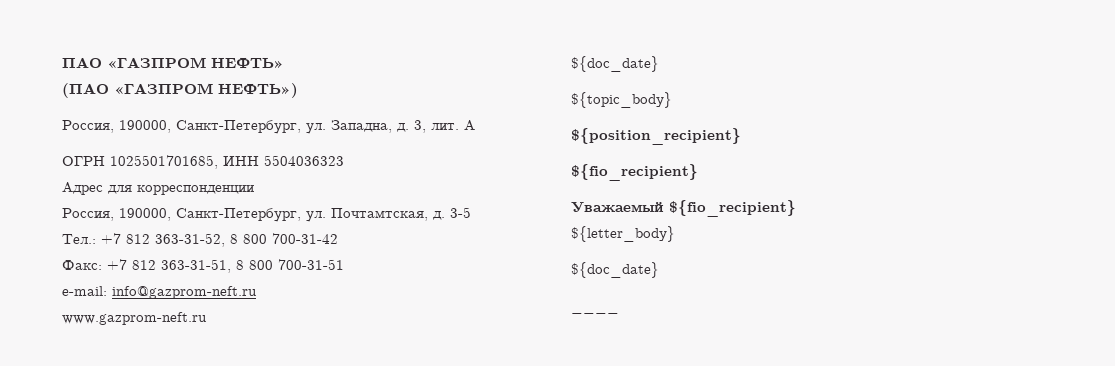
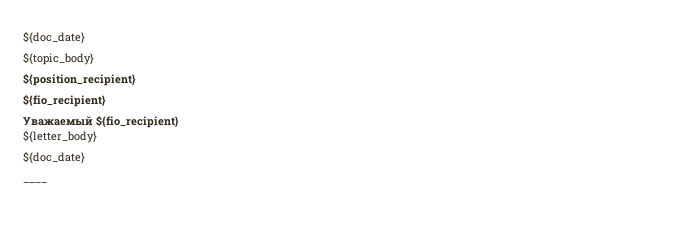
- ПАО «ГАЗПРОМ НЕФТЬ»
- (ПАО «ГАЗПРОМ НЕФТЬ»)
- Россия, 190000, Санкт-Петербург, ул. Западна, д. 3, лит. А
- ОГРН 1025501701685, ИНН 5504036323
- Адрес для корреспонденции
- Россия, 190000, Санкт-Петербург, ул. Почтамтская, д. 3-5
- Тел.: +7 812 363-31-52, 8 800 700-31-42
- Факс: +7 812 363-31-51, 8 800 700-31-51
- e-mail: info@gazprom-neft.ru
- www.gazprom-neft.ru

